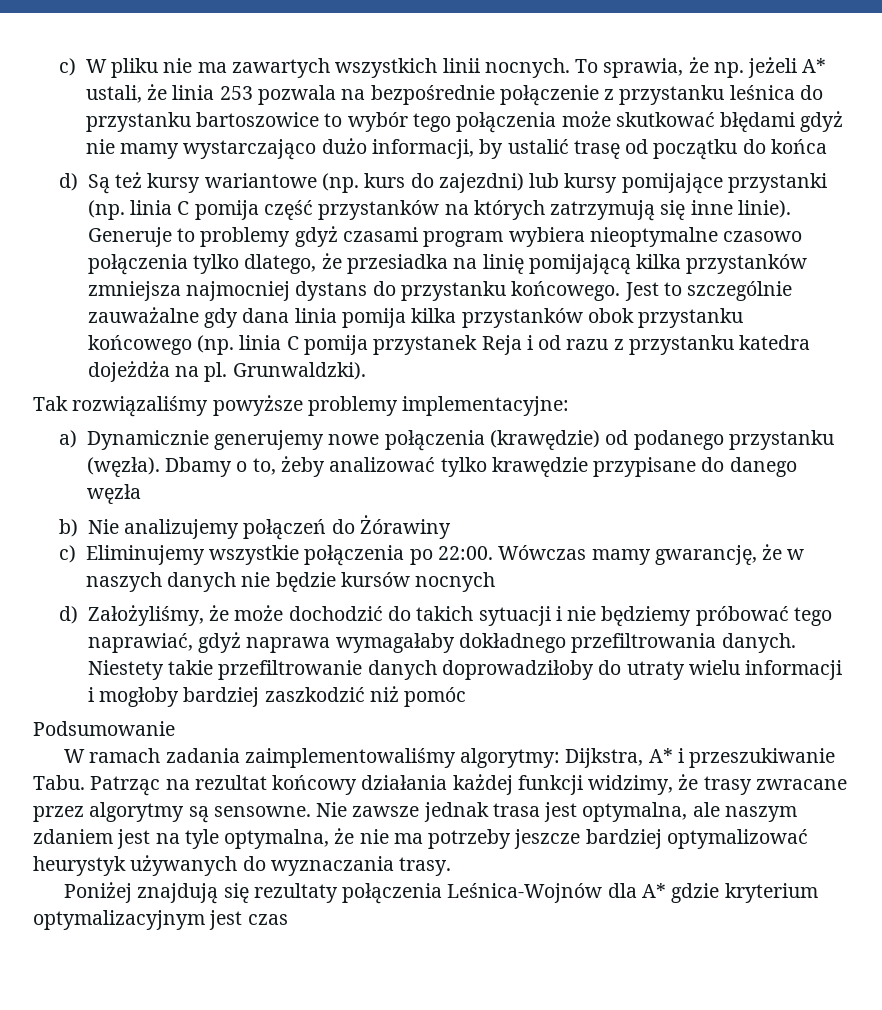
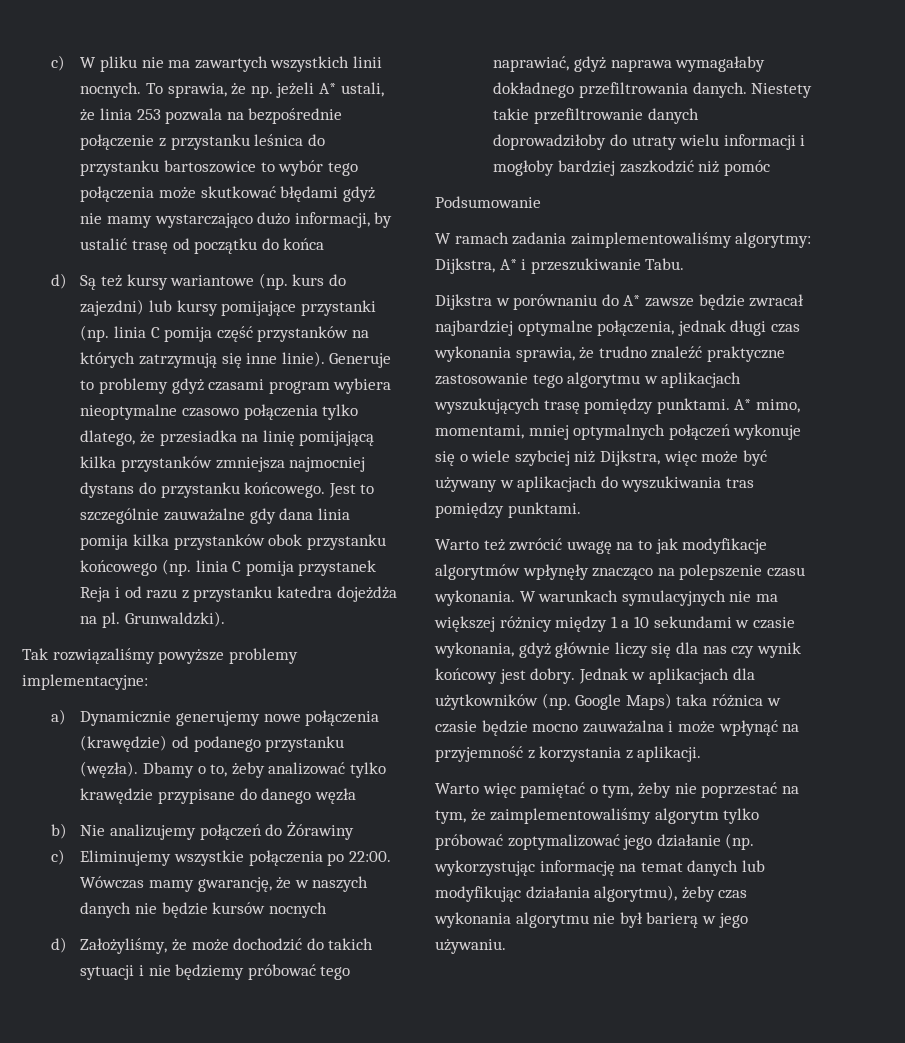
- W ramach zadania zaimplementowaliśmy algorytmy: Dijkstra, A* i przeszukiwanie Tabu. Patrząc na rezultat końcowy działania każdej funkcji widzimy, że trasy zwracane przez algorytmy są sensowne. Nie zawsze jednak trasa jest optymalna, ale naszym zdaniem jest na tyle optymalna, że nie ma potrzeby jeszcze bardziej optymalizować heurystyk używanych do wyznaczania trasy.
- Poniżej znajdują się rezultaty połączenia Leśnica-Wojnów dla A* gdzie kryterium optymalizacyjnym jest czas
+ W ramach zadania zaimplementowaliśmy algorytmy: Dijkstra, A* i przeszukiwanie Tabu.
+ Dijkstra w porównaniu do A* zawsze będzie zwracał najbardziej optymalne połączenia, jednak długi czas wykonania sprawia, że trudno znaleźć praktyczne zastosowanie tego algorytmu w aplikacjach wyszukujących trasę pomiędzy punktami. A* mimo, momentami, mniej optymalnych połączeń wykonuje się o wiele szybciej niż Dijkstra, więc może być używany w aplikacjach do wyszukiwania tras pomiędzy punktami.
+ Warto też zwrócić uwagę na to jak modyfikacje algorytmów wpłynęły znacząco na polepszenie czasu wykonania. W warunkach symulacyjnych nie ma większej różnicy między 1 a 10 sekundami w czasie wykonania, gdyż głównie liczy się dla nas czy wynik końcowy jest dobry. Jednak w aplikacjach dla użytkowników (np. Google Maps) taka różnica w czasie będzie mocno zauważalna i może wpłynąć na przyjemność z korzystania z aplikacji.
+ Warto więc pamiętać o tym, żeby nie poprzestać na tym, że zaimplementowaliśmy algorytm tylko próbować zoptymalizować jego działanie (np. wykorzystując informację na temat danych lub modyfikując działania algorytmu), żeby czas wykonania algorytmu nie był barierą w jego używaniu.

